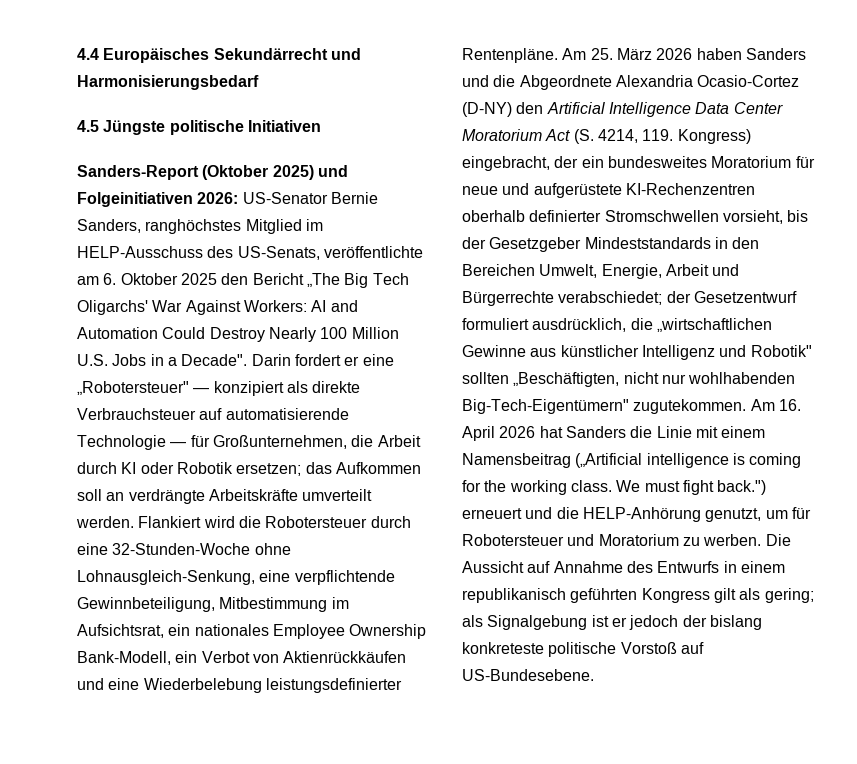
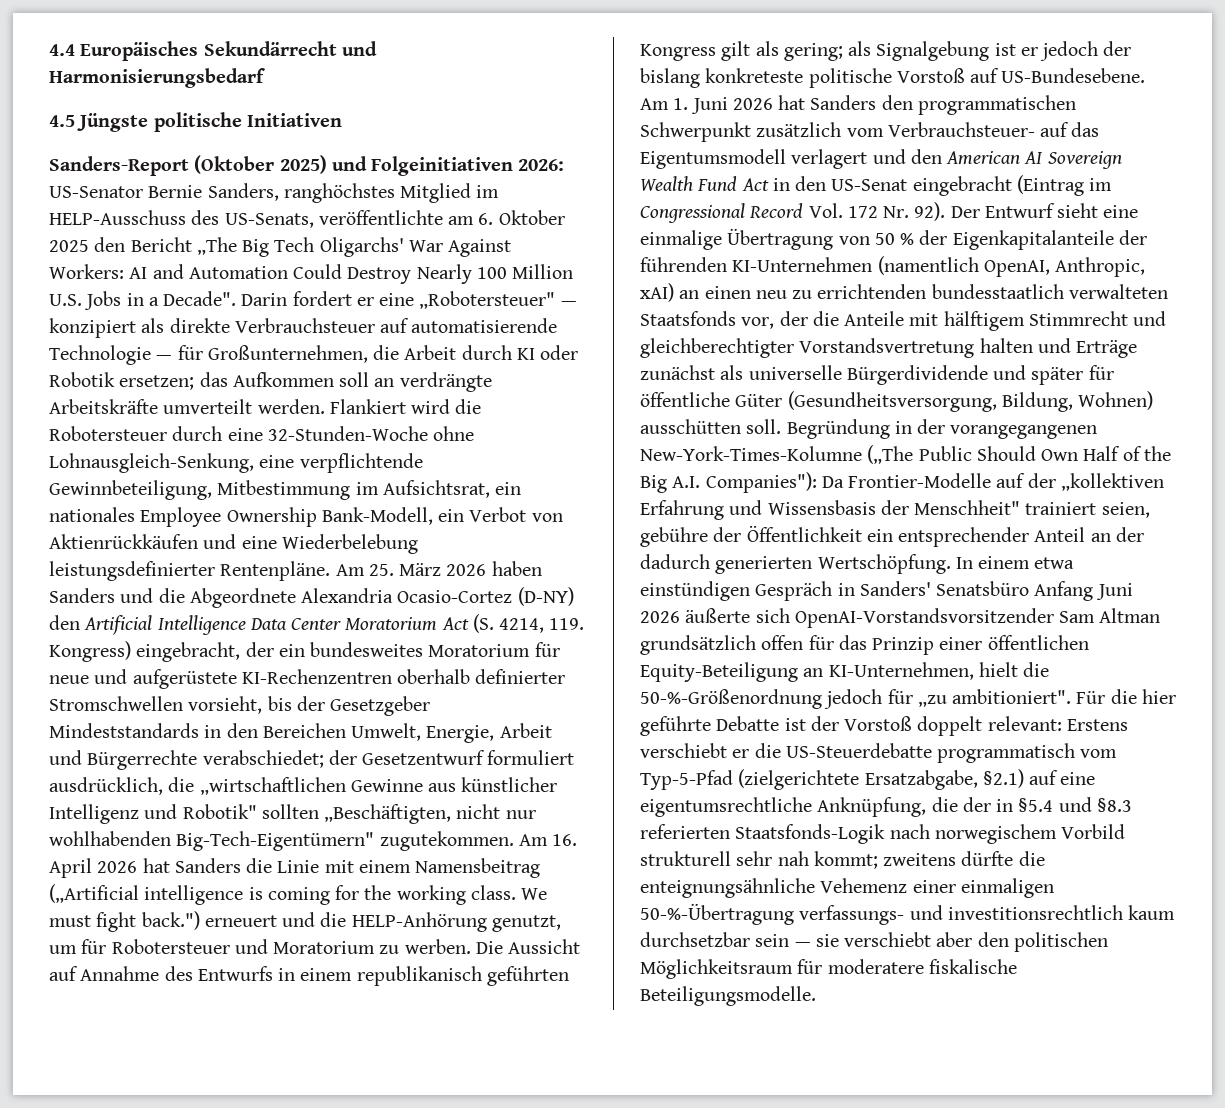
+ Am 1. Juni 2026 hat Sanders den programmatischen Schwerpunkt zusätzlich vom Verbrauchsteuer- auf das Eigentumsmodell verlagert und den American AI Sovereign Wealth Fund Act in den US-Senat eingebracht (Eintrag im Congressional Record Vol. 172 Nr. 92). Der Entwurf sieht eine einmalige Übertragung von 50 % der Eigenkapitalanteile der führenden KI-Unternehmen (namentlich OpenAI, Anthropic, xAI) an einen neu zu errichtenden bundesstaatlich verwalteten Staatsfonds vor, der die Anteile mit hälftigem Stimmrecht und gleichberechtigter Vorstandsvertretung halten und Erträge zunächst als universelle Bürgerdividende und später für öffentliche Güter (Gesundheitsversorgung, Bildung, Wohnen) ausschütten soll. Begründung in der vorangegangenen New-York-Times-Kolumne („The Public Should Own Half of the Big A.I. Companies"): Da Frontier-Modelle auf der „kollektiven Erfahrung und Wissensbasis der Menschheit" trainiert seien, gebühre der Öffentlichkeit ein entsprechender Anteil an der dadurch generierten Wertschöpfung. In einem etwa einstündigen Gespräch in Sanders' Senatsbüro Anfang Juni 2026 äußerte sich OpenAI-Vorstandsvorsitzender Sam Altman grundsätzlich offen für das Prinzip einer öffentlichen Equity-Beteiligung an KI-Unternehmen, hielt die 50-%-Größenordnung jedoch für „zu ambitioniert". Für die hier geführte Debatte ist der Vorstoß doppelt relevant: Erstens verschiebt er die US-Steuerdebatte programmatisch vom Typ-5-Pfad (zielgerichtete Ersatzabgabe, §2.1) auf eine eigentumsrechtliche Anknüpfung, die der in §5.4 und §8.3 referierten Staatsfonds-Logik nach norwegischem Vorbild strukturell sehr nah kommt; zweitens dürfte die enteignungsähnliche Vehemenz einer einmaligen 50-%-Übertragung verfassungs- und investitionsrechtlich kaum durchsetzbar sein — sie verschiebt aber den politischen Möglichkeitsraum für moderatere fiskalische Beteiligungsmodelle.

